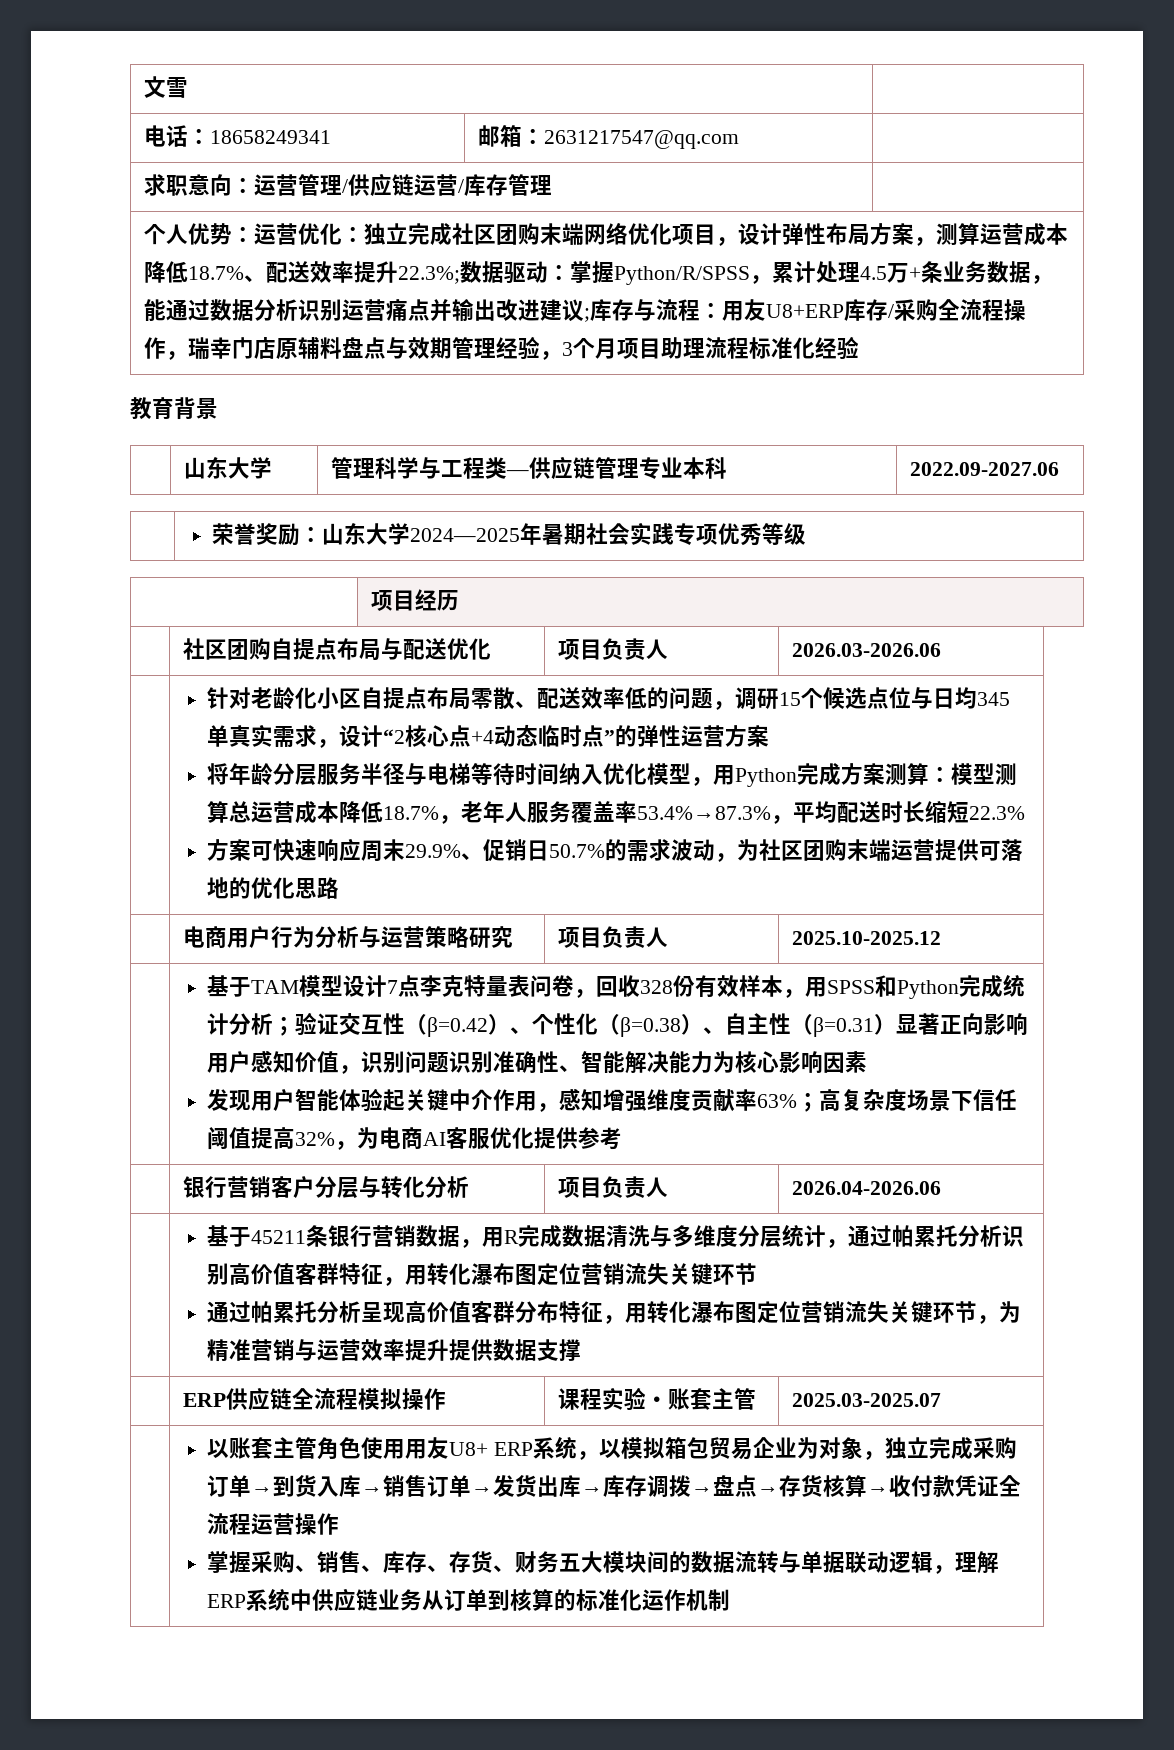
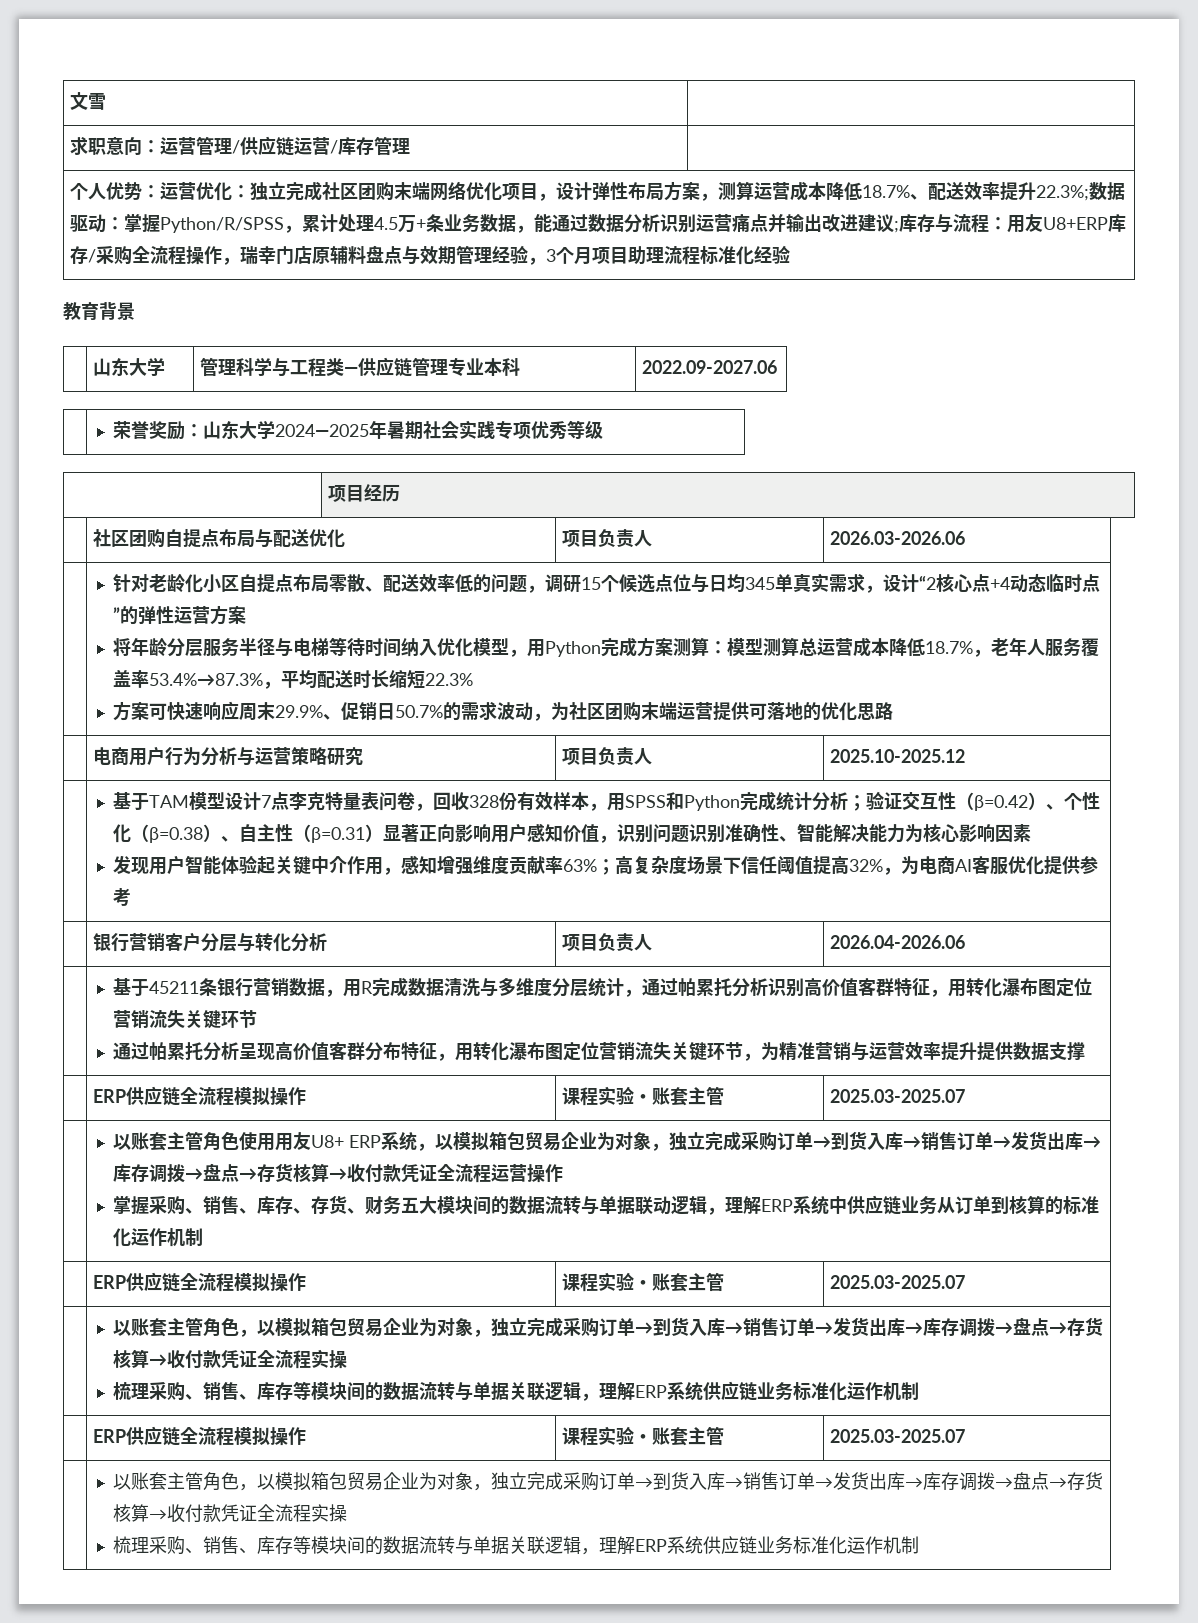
- 电话：18658249341 | 邮箱：2631217547@qq.com |
  掌握采购、销售、库存、存货、财务五大模块间的数据流转与单据联动逻辑，理解ERP系统中供应链业务从订单到核算的标准化运作机制
+ | ERP供应链全流程模拟操作 | 课程实验・账套主管 | 2025.03-2025.07
+ | 以账套主管角色，以模拟箱包贸易企业为对象，独立完成采购订单→到货入库→销售订单→发货出库→库存调拨→盘点→存货核算→收付款凭证全流程实操
+ 梳理采购、销售、库存等模块间的数据流转与单据关联逻辑，理解ERP系统供应链业务标准化运作机制
+ | ERP供应链全流程模拟操作 | 课程实验・账套主管 | 2025.03-2025.07
+ | 以账套主管角色，以模拟箱包贸易企业为对象，独立完成采购订单→到货入库→销售订单→发货出库→库存调拨→盘点→存货核算→收付款凭证全流程实操
+ 梳理采购、销售、库存等模块间的数据流转与单据关联逻辑，理解ERP系统供应链业务标准化运作机制

